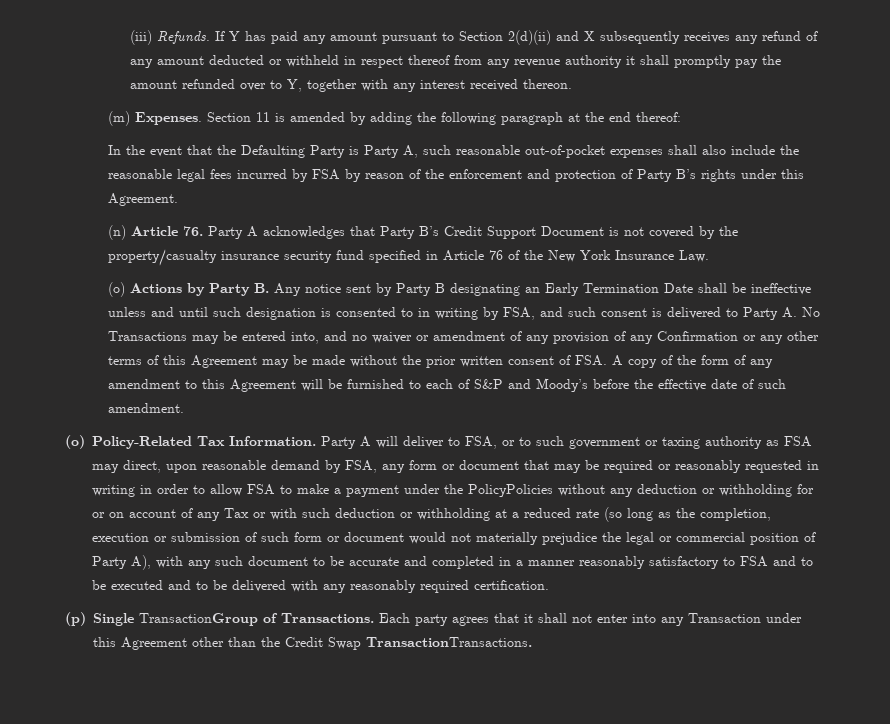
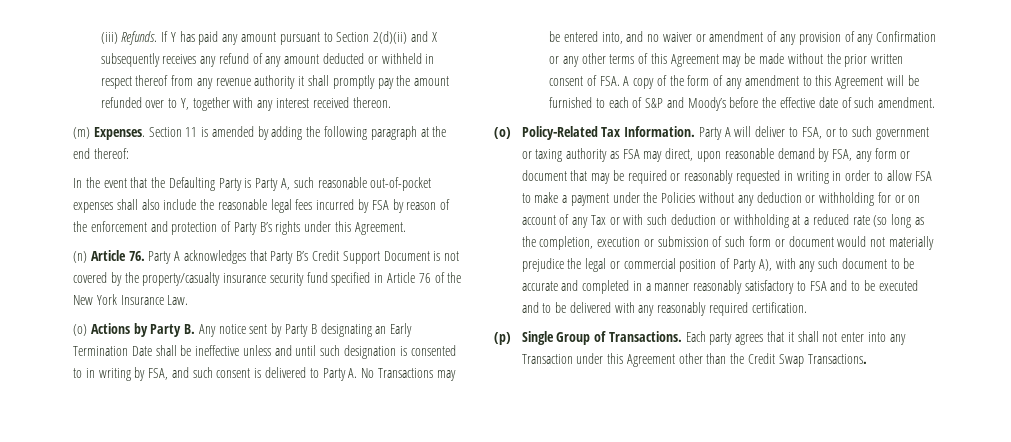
- Party A will deliver to FSA, or to such government or taxing authority as FSA may direct, upon reasonable demand by FSA, any form or document that may be required or reasonably requested in writing in order to allow FSA to make a payment under the PolicyPolicies without any deduction or withholding for or on account of any Tax or with such deduction or withholding at a reduced rate (so long as the completion, execution or submission of such form or document would not materially prejudice the legal or commercial position of Party A), with any such document to be accurate and completed in a manner reasonably satisfactory to FSA and to be executed and to be delivered with any reasonably required certification.
+ Party A will deliver to FSA, or to such government or taxing authority as FSA may direct, upon reasonable demand by FSA, any form or document that may be required or reasonably requested in writing in order to allow FSA to make a payment under the Policies without any deduction or withholding for or on account of any Tax or with such deduction or withholding at a reduced rate (so long as the completion, execution or submission of such form or document would not materially prejudice the legal or commercial position of Party A), with any such document to be accurate and completed in a manner reasonably satisfactory to FSA and to be executed and to be delivered with any reasonably required certification.
- (p) Single TransactionGroup of Transactions.
+ (p) Single Group of Transactions.
- Each party agrees that it shall not enter into any Transaction under this Agreement other than the Credit Swap TransactionTransactions.
+ Each party agrees that it shall not enter into any Transaction under this Agreement other than the Credit Swap Transactions.

